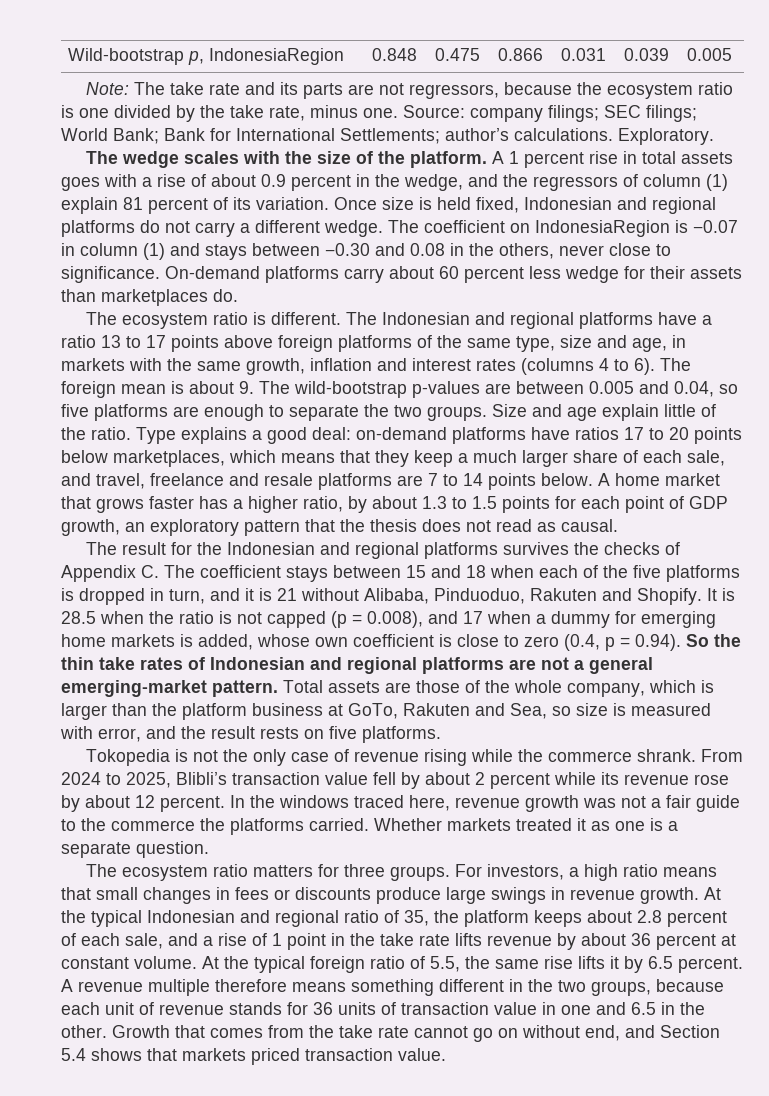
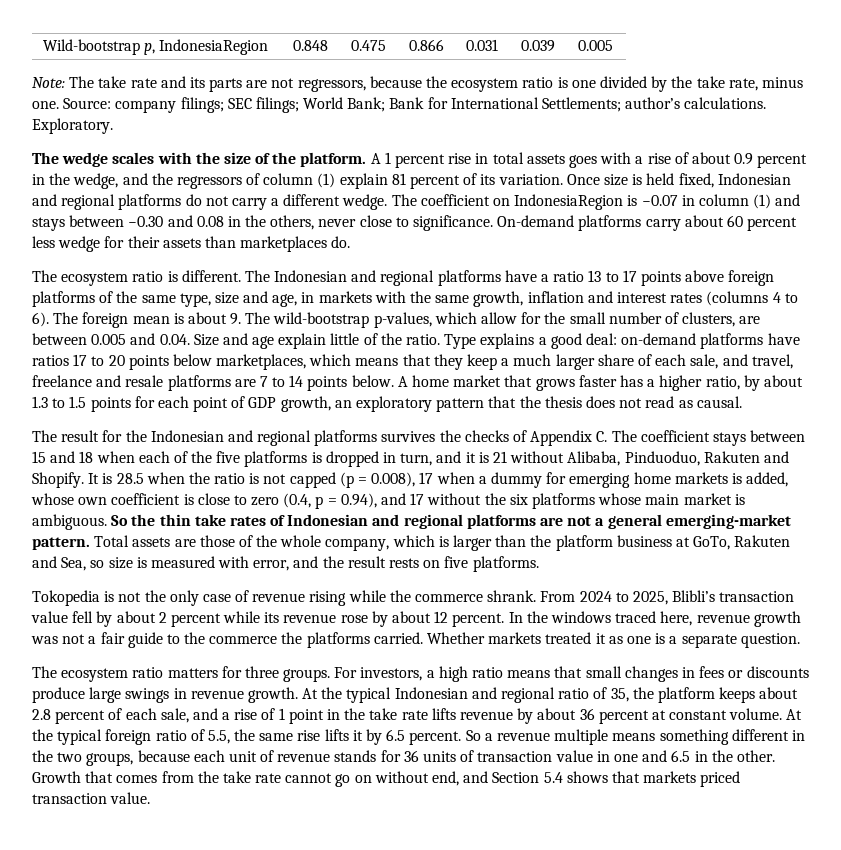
- The foreign mean is about 9. The wild-bootstrap p-values are between 0.005 and 0.04, so five platforms are enough to separate the two groups. Size and age explain little of the ratio.
+ The foreign mean is about 9. The wild-bootstrap p-values, which allow for the small number of clusters, are between 0.005 and 0.04. Size and age explain little of the ratio.
- It is 28.5 when the ratio is not capped (p = 0.008), and 17 when a dummy for emerging home markets is added, whose own coefficient is close to zero (0.4, p = 0.94). So the thin take rates of Indonesian and regional platforms are not a general emerging-market pattern.
+ It is 28.5 when the ratio is not capped (p = 0.008), 17 when a dummy for emerging home markets is added, whose own coefficient is close to zero (0.4, p = 0.94), and 17 without the six platforms whose main market is ambiguous. So the thin take rates of Indonesian and regional platforms are not a general emerging-market pattern.
- A revenue multiple therefore means something different in the two groups, because each unit of revenue stands for 36 units of transaction value in one and 6.5 in the other.
+ So a revenue multiple means something different in the two groups, because each unit of revenue stands for 36 units of transaction value in one and 6.5 in the other.

